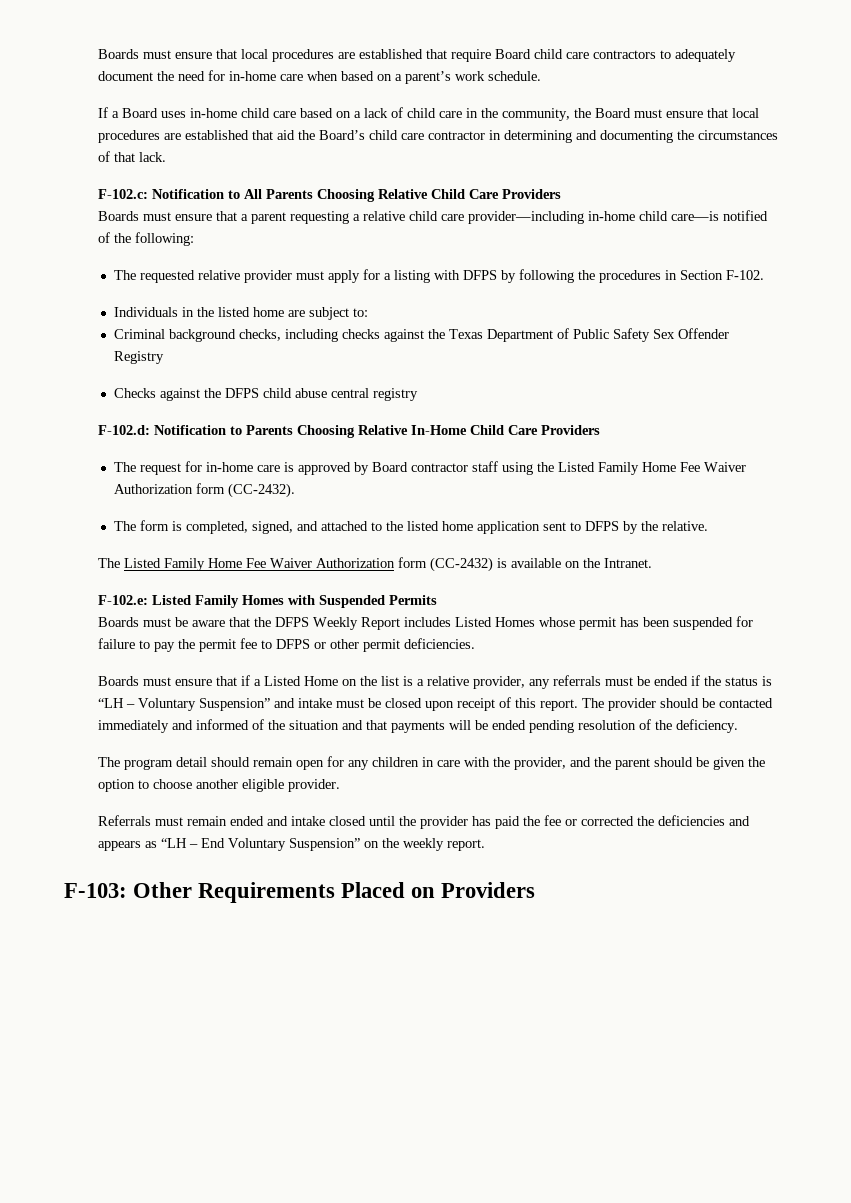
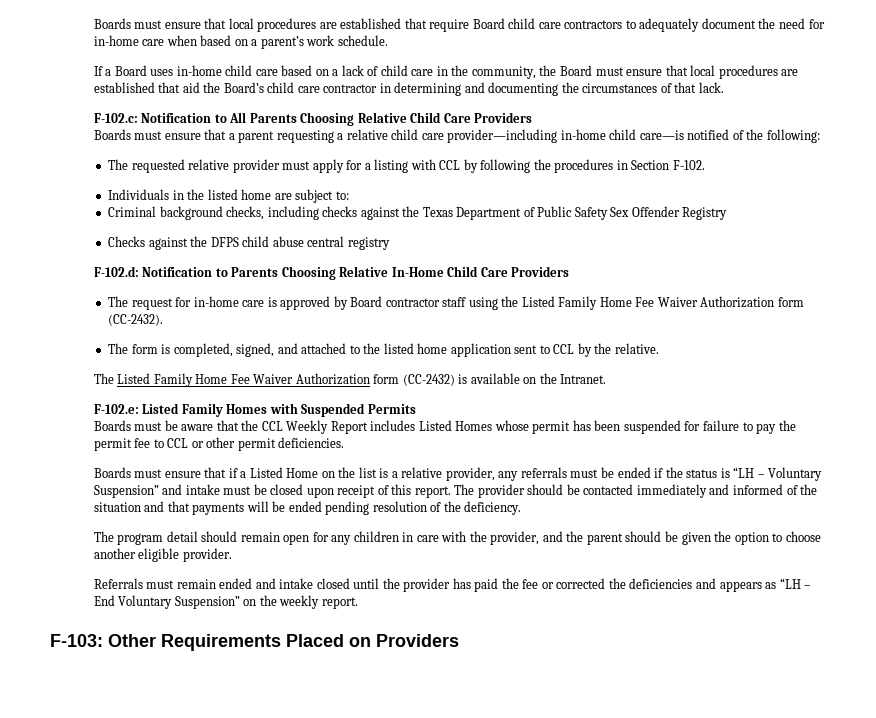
- The requested relative provider must apply for a listing with DFPS by following the procedures in Section F-102.
+ The requested relative provider must apply for a listing with CCL by following the procedures in Section F-102.
- The form is completed, signed, and attached to the listed home application sent to DFPS by the relative.
+ The form is completed, signed, and attached to the listed home application sent to CCL by the relative.
- Boards must be aware that the DFPS Weekly Report includes Listed Homes whose permit has been suspended for failure to pay the permit fee to DFPS or other permit deficiencies.
+ Boards must be aware that the CCL Weekly Report includes Listed Homes whose permit has been suspended for failure to pay the permit fee to CCL or other permit deficiencies.

